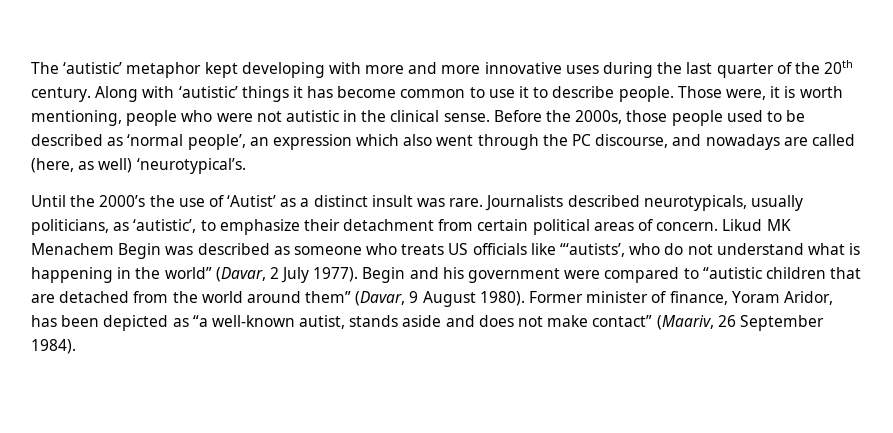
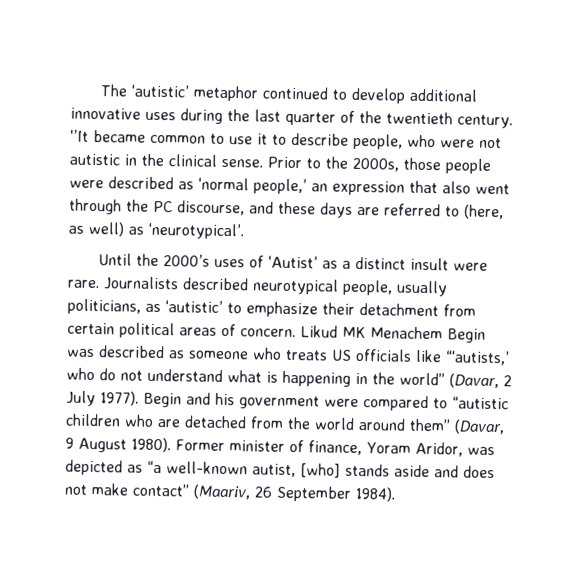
- The ‘autistic’ metaphor kept developing with more and more innovative uses during the last quarter of the 20th century. Along with ‘autistic’ things it has become common to use it to describe people. Those were, it is worth mentioning, people who were not autistic in the clinical sense.
+ The ‘autistic’ metaphor continued to develop additional innovative uses during the last quarter of the twentieth century. ‘’It became common to use it to describe people, who were not autistic in the clinical sense.
- Before the 2000s, those people used to be described as ‘normal people’, an expression which also went through the PC discourse, and nowadays are called (here, as well) ‘neurotypical’s.
+ Prior to the 2000s, those people were described as ‘normal people,’ an expression that also went through the PC discourse, and these days are referred to (here, as well) as ‘neurotypical’.
- Until the 2000’s the use of ‘Autist’ as a distinct insult was rare.
+ Until the 2000’s uses of ‘Autist’ as a distinct insult were rare.
- Journalists described neurotypicals, usually politicians, as ‘autistic’, to emphasize their detachment from certain political areas of concern.
+ Journalists described neurotypical people, usually politicians, as ‘autistic’ to emphasize their detachment from certain political areas of concern.
- Likud MK Menachem Begin was described as someone who treats US officials like “‘autists’, who do not understand what is happening in the world” (Davar, 2 July 1977).
+ Likud MK Menachem Begin was described as someone who treats US officials like “‘autists,’ who do not understand what is happening in the world” (Davar, 2 July 1977).
- Begin and his government were compared to “autistic children that are detached from the world around them” (Davar, 9 August 1980).
+ Begin and his government were compared to “autistic children who are detached from the world around them” (Davar, 9 August 1980).
- Former minister of finance, Yoram Aridor, has been depicted as “a well-known autist, stands aside and does not make contact” (Maariv, 26 September 1984).
+ Former minister of finance, Yoram Aridor, was depicted as “a well-known autist, [who] stands aside and does not make contact” (Maariv, 26 September 1984).

